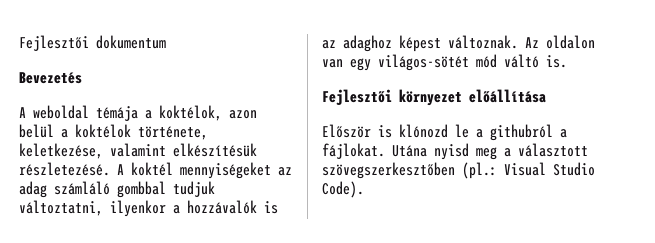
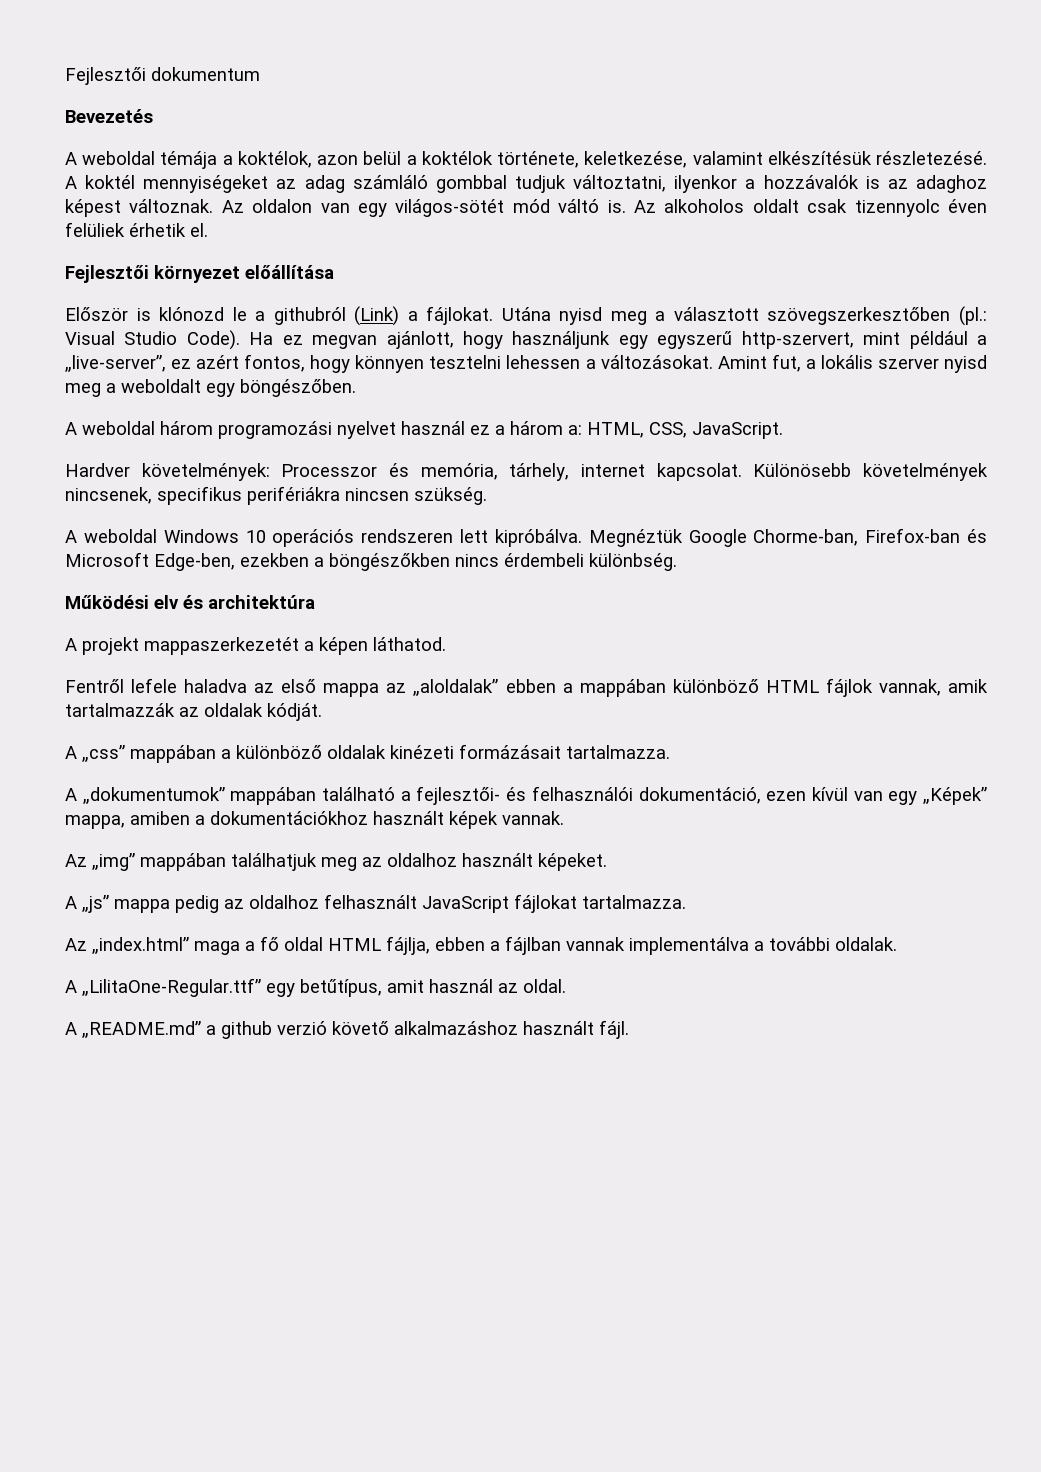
+ Az alkoholos oldalt csak tizennyolc éven felüliek érhetik el.
- Először is klónozd le a githubról a fájlokat.
+ Először is klónozd le a githubról (Link) a fájlokat.
+ Ha ez megvan ajánlott, hogy használjunk egy egyszerű http-szervert, mint például a „live-server”, ez azért fontos, hogy könnyen tesztelni lehessen a változásokat. Amint fut, a lokális szerver nyisd meg a weboldalt egy böngészőben.
+ A weboldal három programozási nyelvet használ ez a három a: HTML, CSS, JavaScript.
+ Hardver követelmények: Processzor és memória, tárhely, internet kapcsolat. Különösebb követelmények nincsenek, specifikus perifériákra nincsen szükség.
+ A weboldal Windows 10 operációs rendszeren lett kipróbálva. Megnéztük Google Chorme-ban, Firefox-ban és Microsoft Edge-ben, ezekben a böngészőkben nincs érdembeli különbség.
+ Működési elv és architektúra
+ A projekt mappaszerkezetét a képen láthatod.
+ Fentről lefele haladva az első mappa az „aloldalak” ebben a mappában különböző HTML fájlok vannak, amik tartalmazzák az oldalak kódját.
+ A „css” mappában a különböző oldalak kinézeti formázásait tartalmazza.
+ A „dokumentumok” mappában található a fejlesztői- és felhasználói dokumentáció, ezen kívül van egy „Képek” mappa, amiben a dokumentációkhoz használt képek vannak.
+ Az „img” mappában találhatjuk meg az oldalhoz használt képeket.
+ A „js” mappa pedig az oldalhoz felhasznált JavaScript fájlokat tartalmazza.
+ Az „index.html” maga a fő oldal HTML fájlja, ebben a fájlban vannak implementálva a további oldalak.
+ A „LilitaOne-Regular.ttf” egy betűtípus, amit használ az oldal.
+ A „README.md” a github verzió követő alkalmazáshoz használt fájl.

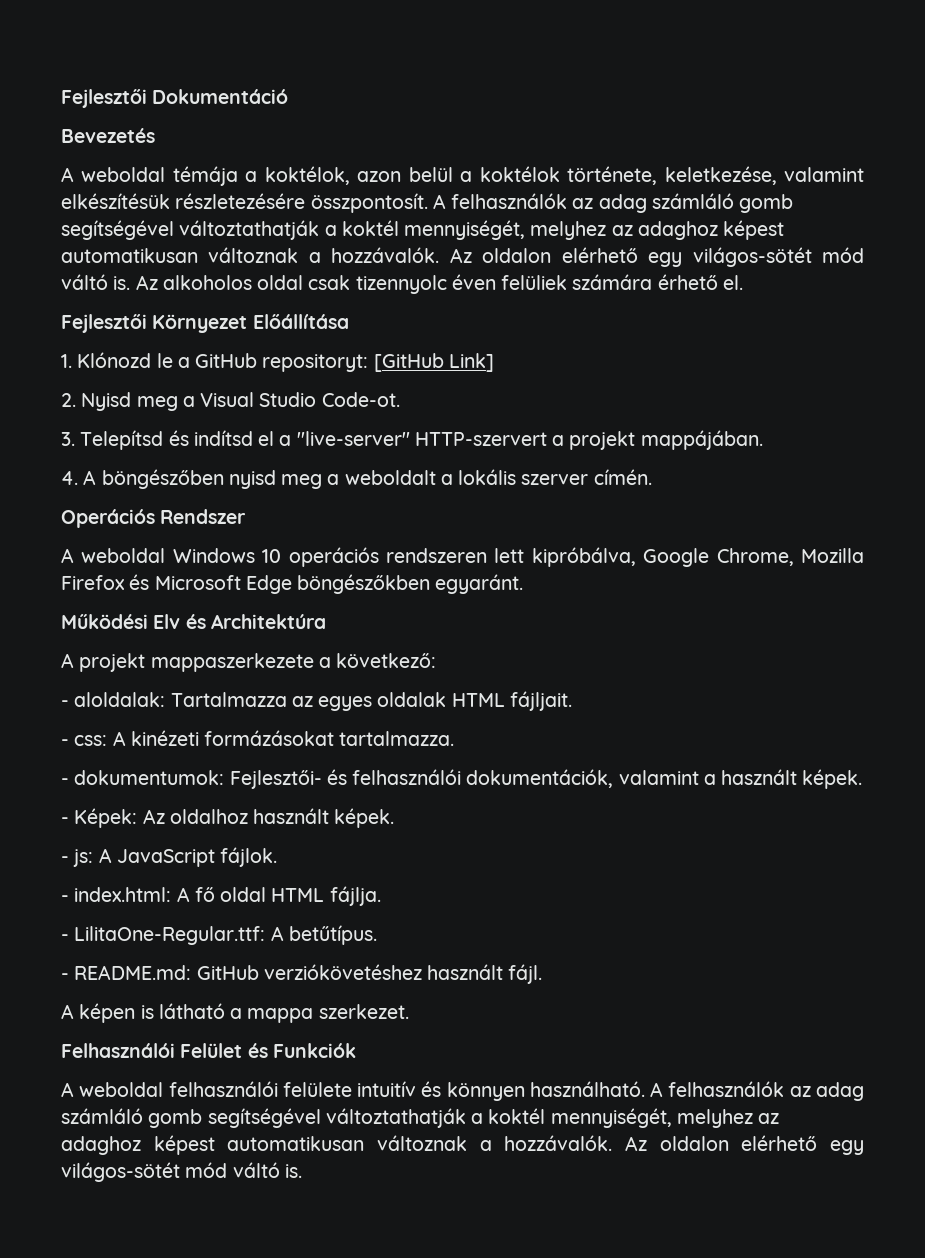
- Fejlesztői dokumentum
+ Fejlesztői Dokumentáció
- A weboldal témája a koktélok, azon belül a koktélok története, keletkezése, valamint elkészítésük részletezésé. A koktél mennyiségeket az adag számláló gombbal tudjuk változtatni, ilyenkor a hozzávalók is az adaghoz képest változnak. Az oldalon van egy világos-sötét mód váltó is.
+ A weboldal témája a koktélok, azon belül a koktélok története, keletkezése, valamint elkészítésük részletezésére összpontosít. A felhasználók az adag számláló gomb segítségével változtathatják a koktél mennyiségét, melyhez az adaghoz képest automatikusan változnak a hozzávalók. Az oldalon elérhető egy világos-sötét mód váltó is.
- Az alkoholos oldalt csak tizennyolc éven felüliek érhetik el.
+ Az alkoholos oldal csak tizennyolc éven felüliek számára érhető el.
- Fejlesztői környezet előállítása
- Először is klónozd le a githubról (Link) a fájlokat. Utána nyisd meg a választott szövegszerkesztőben (pl.: Visual Studio Code). Ha ez megvan ajánlott, hogy használjunk egy egyszerű http-szervert, mint például a „live-server”, ez azért fontos, hogy könnyen tesztelni lehessen a változásokat. Amint fut, a lokális szerver nyisd meg a weboldalt egy böngészőben.
- A weboldal három programozási nyelvet használ ez a három a: HTML, CSS, JavaScript.
- Hardver követelmények: Processzor és memória, tárhely, internet kapcsolat. Különösebb követelmények nincsenek, specifikus perifériákra nincsen szükség.
+ Fejlesztői Környezet Előállítása
+ 1. Klónozd le a GitHub repositoryt: [GitHub Link]
+ 2. Nyisd meg a Visual Studio Code-ot.
+ 3. Telepítsd és indítsd el a "live-server" HTTP-szervert a projekt mappájában.
+ 4. A böngészőben nyisd meg a weboldalt a lokális szerver címén.
+ Operációs Rendszer
- A weboldal Windows 10 operációs rendszeren lett kipróbálva. Megnéztük Google Chorme-ban, Firefox-ban és Microsoft Edge-ben, ezekben a böngészőkben nincs érdembeli különbség.
- Működési elv és architektúra
- A projekt mappaszerkezetét a képen láthatod.
- Fentről lefele haladva az első mappa az „aloldalak” ebben a mappában különböző HTML fájlok vannak, amik tartalmazzák az oldalak kódját.
- A „css” mappában a különböző oldalak kinézeti formázásait tartalmazza.
- A „dokumentumok” mappában található a fejlesztői- és felhasználói dokumentáció, ezen kívül van egy „Képek” mappa, amiben a dokumentációkhoz használt képek vannak.
- Az „img” mappában találhatjuk meg az oldalhoz használt képeket.
- A „js” mappa pedig az oldalhoz felhasznált JavaScript fájlokat tartalmazza.
- Az „index.html” maga a fő oldal HTML fájlja, ebben a fájlban vannak implementálva a további oldalak.
- A „LilitaOne-Regular.ttf” egy betűtípus, amit használ az oldal.
- A „README.md” a github verzió követő alkalmazáshoz használt fájl.
+ A weboldal Windows 10 operációs rendszeren lett kipróbálva, Google Chrome, Mozilla Firefox és Microsoft Edge böngészőkben egyaránt.
+ Működési Elv és Architektúra
+ A projekt mappaszerkezete a következő:
+ - aloldalak: Tartalmazza az egyes oldalak HTML fájljait.
+ - css: A kinézeti formázásokat tartalmazza.
+ - dokumentumok: Fejlesztői- és felhasználói dokumentációk, valamint a használt képek.
+ - Képek: Az oldalhoz használt képek.
+ - js: A JavaScript fájlok.
+ - index.html: A fő oldal HTML fájlja.
+ - LilitaOne-Regular.ttf: A betűtípus.
+ - README.md: GitHub verziókövetéshez használt fájl.
+ A képen is látható a mappa szerkezet.
+ Felhasználói Felület és Funkciók
+ A weboldal felhasználói felülete intuitív és könnyen használható. A felhasználók az adag számláló gomb segítségével változtathatják a koktél mennyiségét, melyhez az adaghoz képest automatikusan változnak a hozzávalók. Az oldalon elérhető egy világos-sötét mód váltó is.

